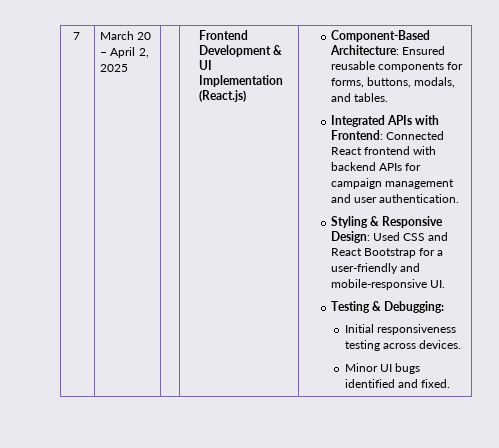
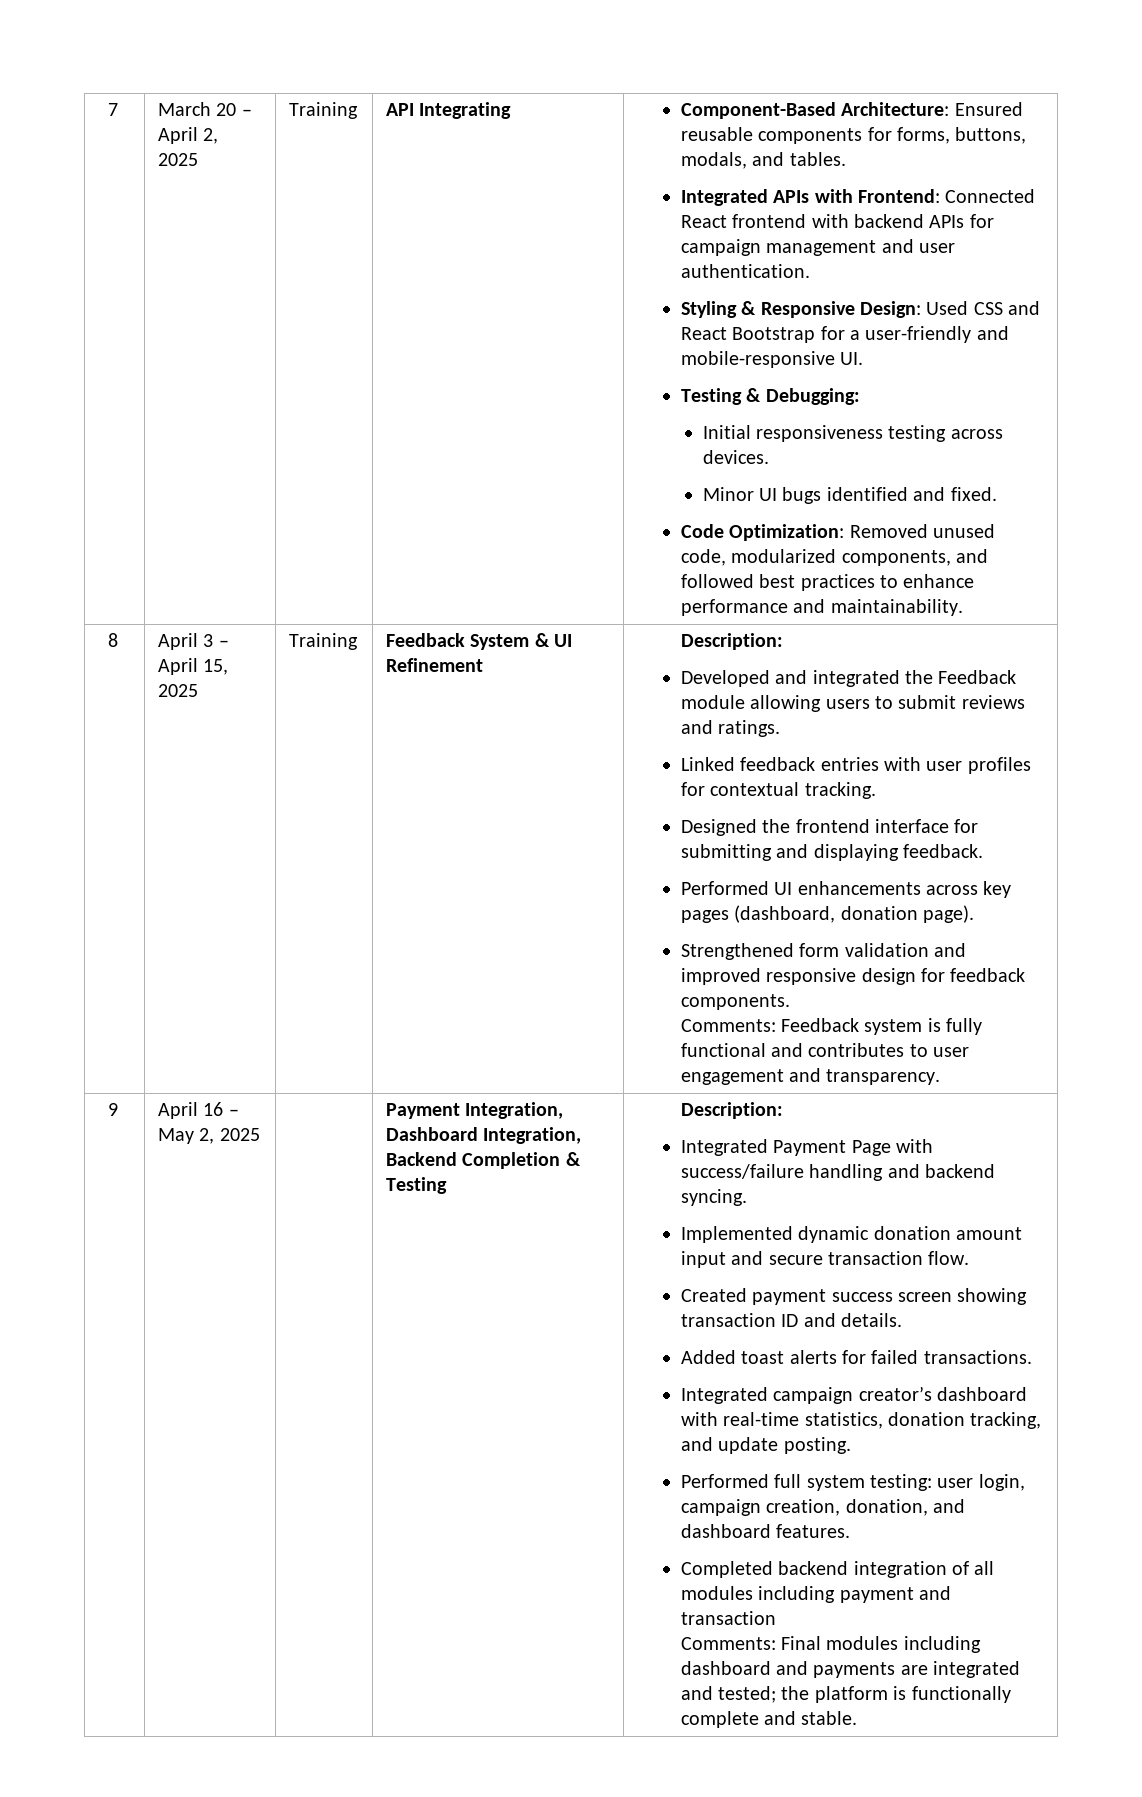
- Frontend Development & UI Implementation (React.js)
+ Training | API Integrating
+ Code Optimization: Removed unused code, modularized components, and followed best practices to enhance performance and maintainability.
+ 8 | April 3 – April 15, 2025 | Training | Feedback System & UI Refinement | Description:
+ Developed and integrated the Feedback module allowing users to submit reviews and ratings.
+ Linked feedback entries with user profiles for contextual tracking.
+ Designed the frontend interface for submitting and displaying feedback.
+ Performed UI enhancements across key pages (dashboard, donation page).
+ Strengthened form validation and improved responsive design for feedback components.
+ Comments: Feedback system is fully functional and contributes to user engagement and transparency.
+ 9 | April 16 – May 2, 2025 | | Payment Integration, Dashboard Integration, Backend Completion & Testing | Description:
+ Integrated Payment Page with success/failure handling and backend syncing.
+ Implemented dynamic donation amount input and secure transaction flow.
+ Created payment success screen showing transaction ID and details.
+ Added toast alerts for failed transactions.
+ Integrated campaign creator’s dashboard with real-time statistics, donation tracking, and update posting.
+ Performed full system testing: user login, campaign creation, donation, and dashboard features.
+ Completed backend integration of all modules including payment and transaction
+ Comments: Final modules including dashboard and payments are integrated and tested; the platform is functionally complete and stable.

